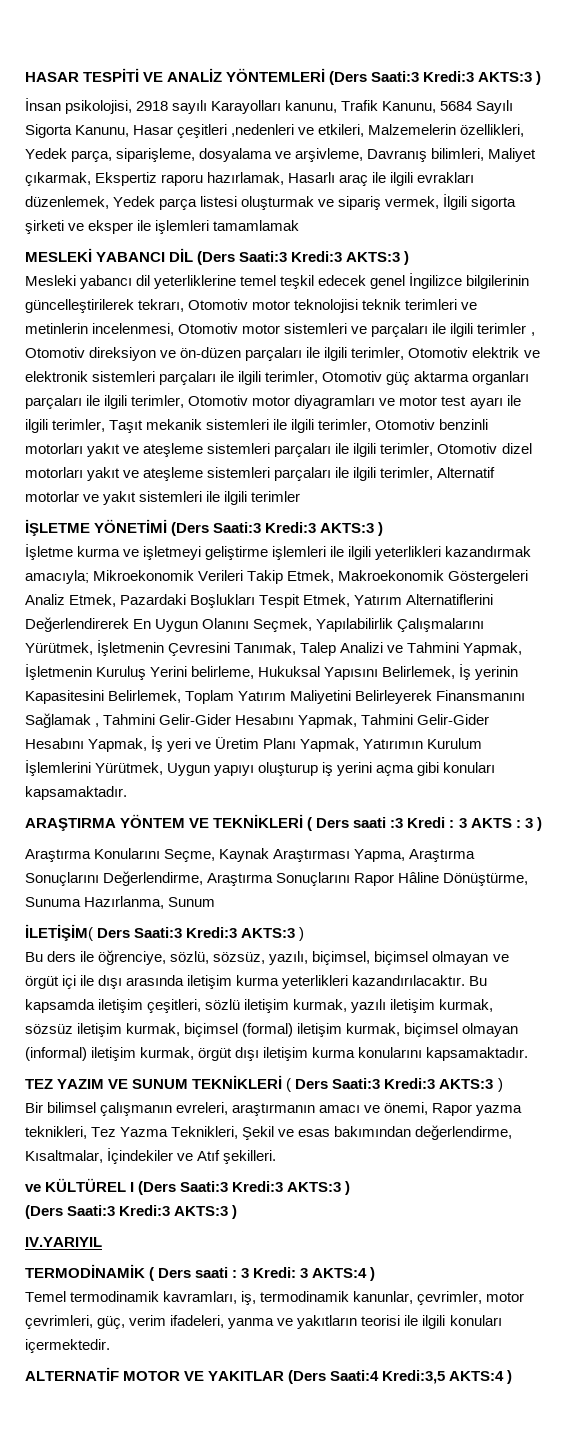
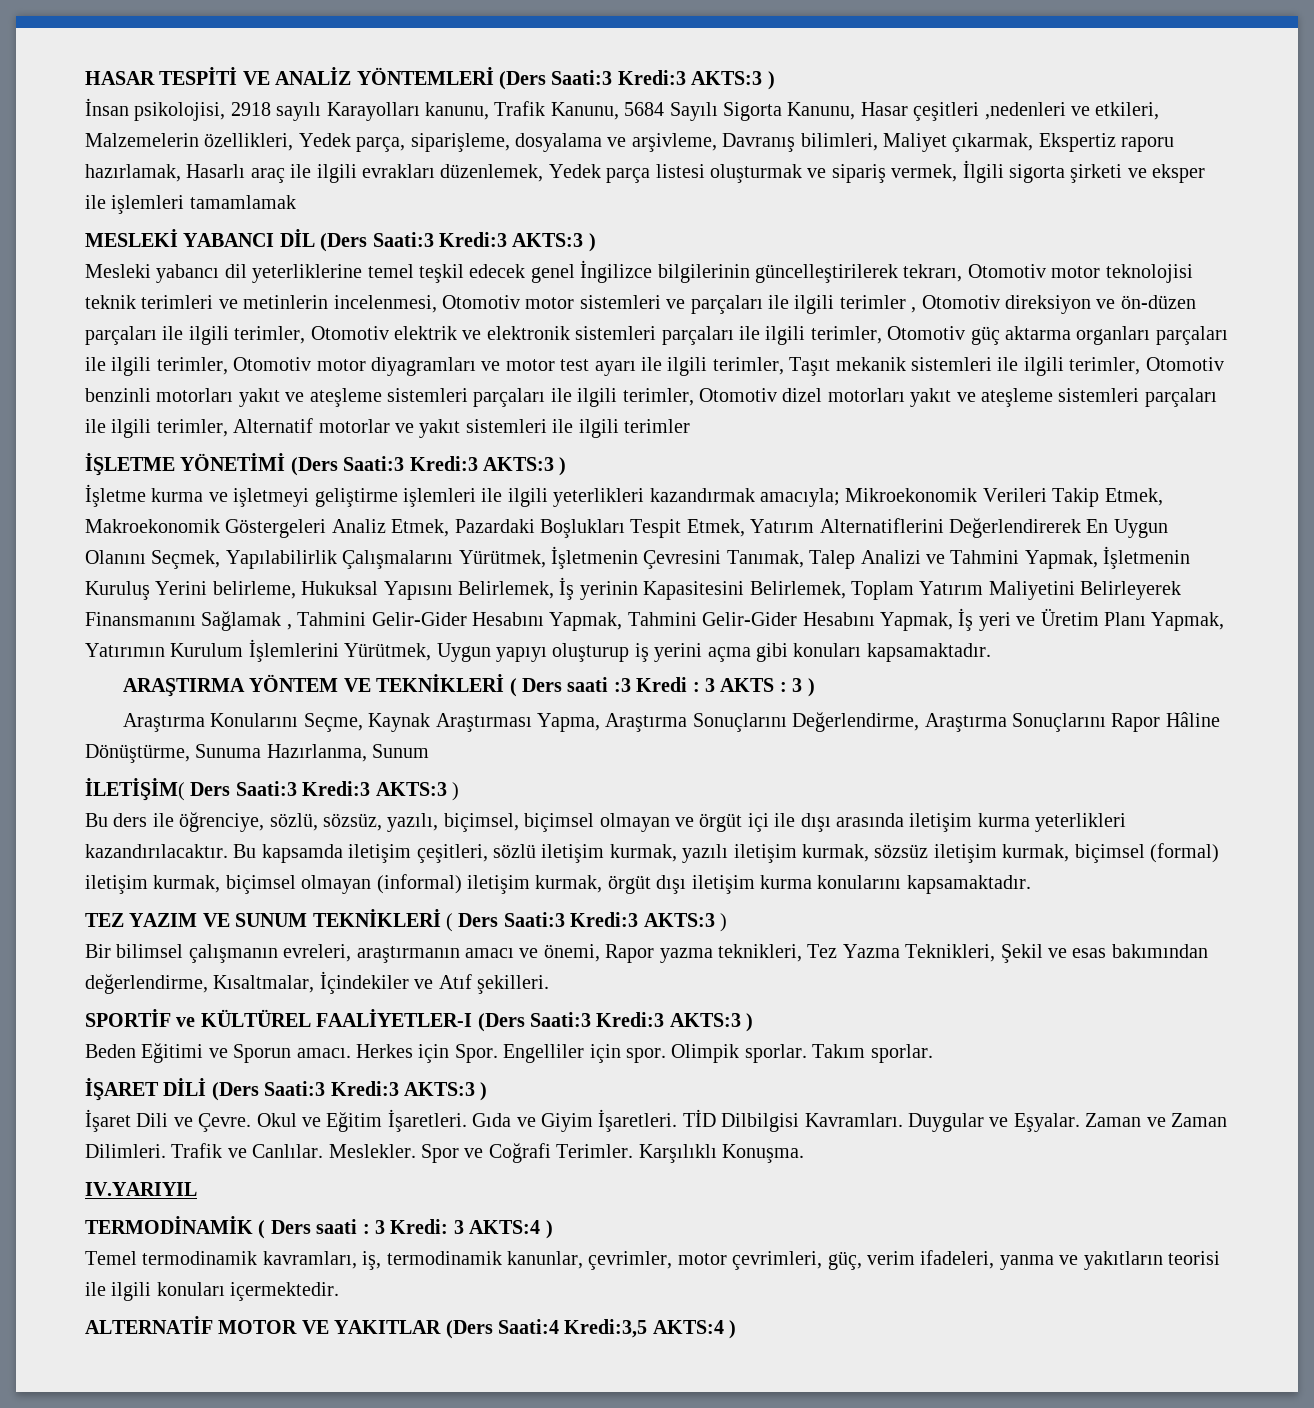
- ve KÜLTÜREL I (Ders Saati:3 Kredi:3 AKTS:3 )
- (Ders Saati:3 Kredi:3 AKTS:3 )
+ SPORTİF ve KÜLTÜREL FAALİYETLER-I (Ders Saati:3 Kredi:3 AKTS:3 )
+ Beden Eğitimi ve Sporun amacı. Herkes için Spor. Engelliler için spor. Olimpik sporlar. Takım sporlar.
+ İŞARET DİLİ (Ders Saati:3 Kredi:3 AKTS:3 )
+ İşaret Dili ve Çevre. Okul ve Eğitim İşaretleri. Gıda ve Giyim İşaretleri. TİD Dilbilgisi Kavramları. Duygular ve Eşyalar. Zaman ve Zaman Dilimleri. Trafik ve Canlılar. Meslekler. Spor ve Coğrafi Terimler. Karşılıklı Konuşma.

